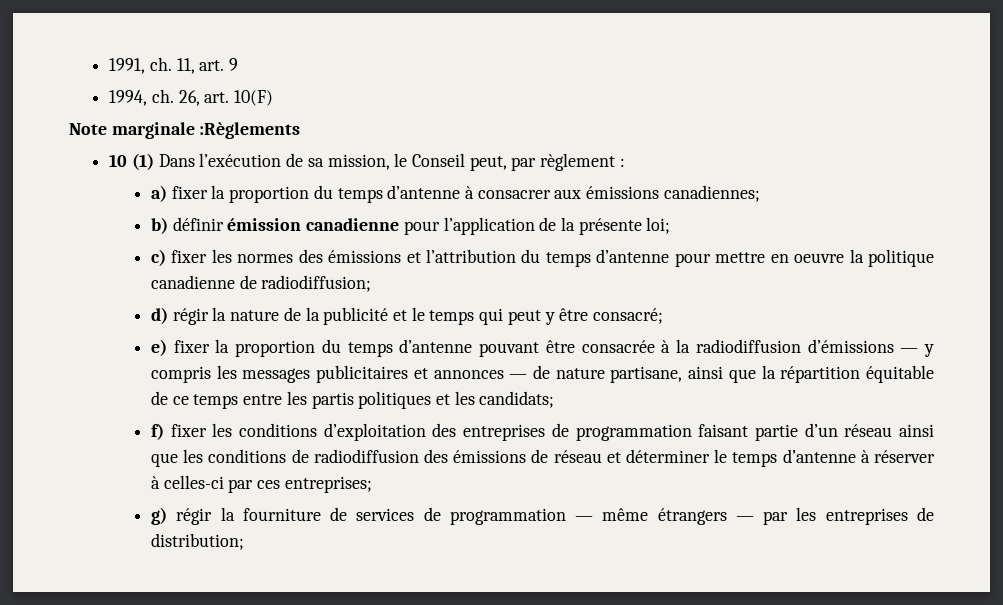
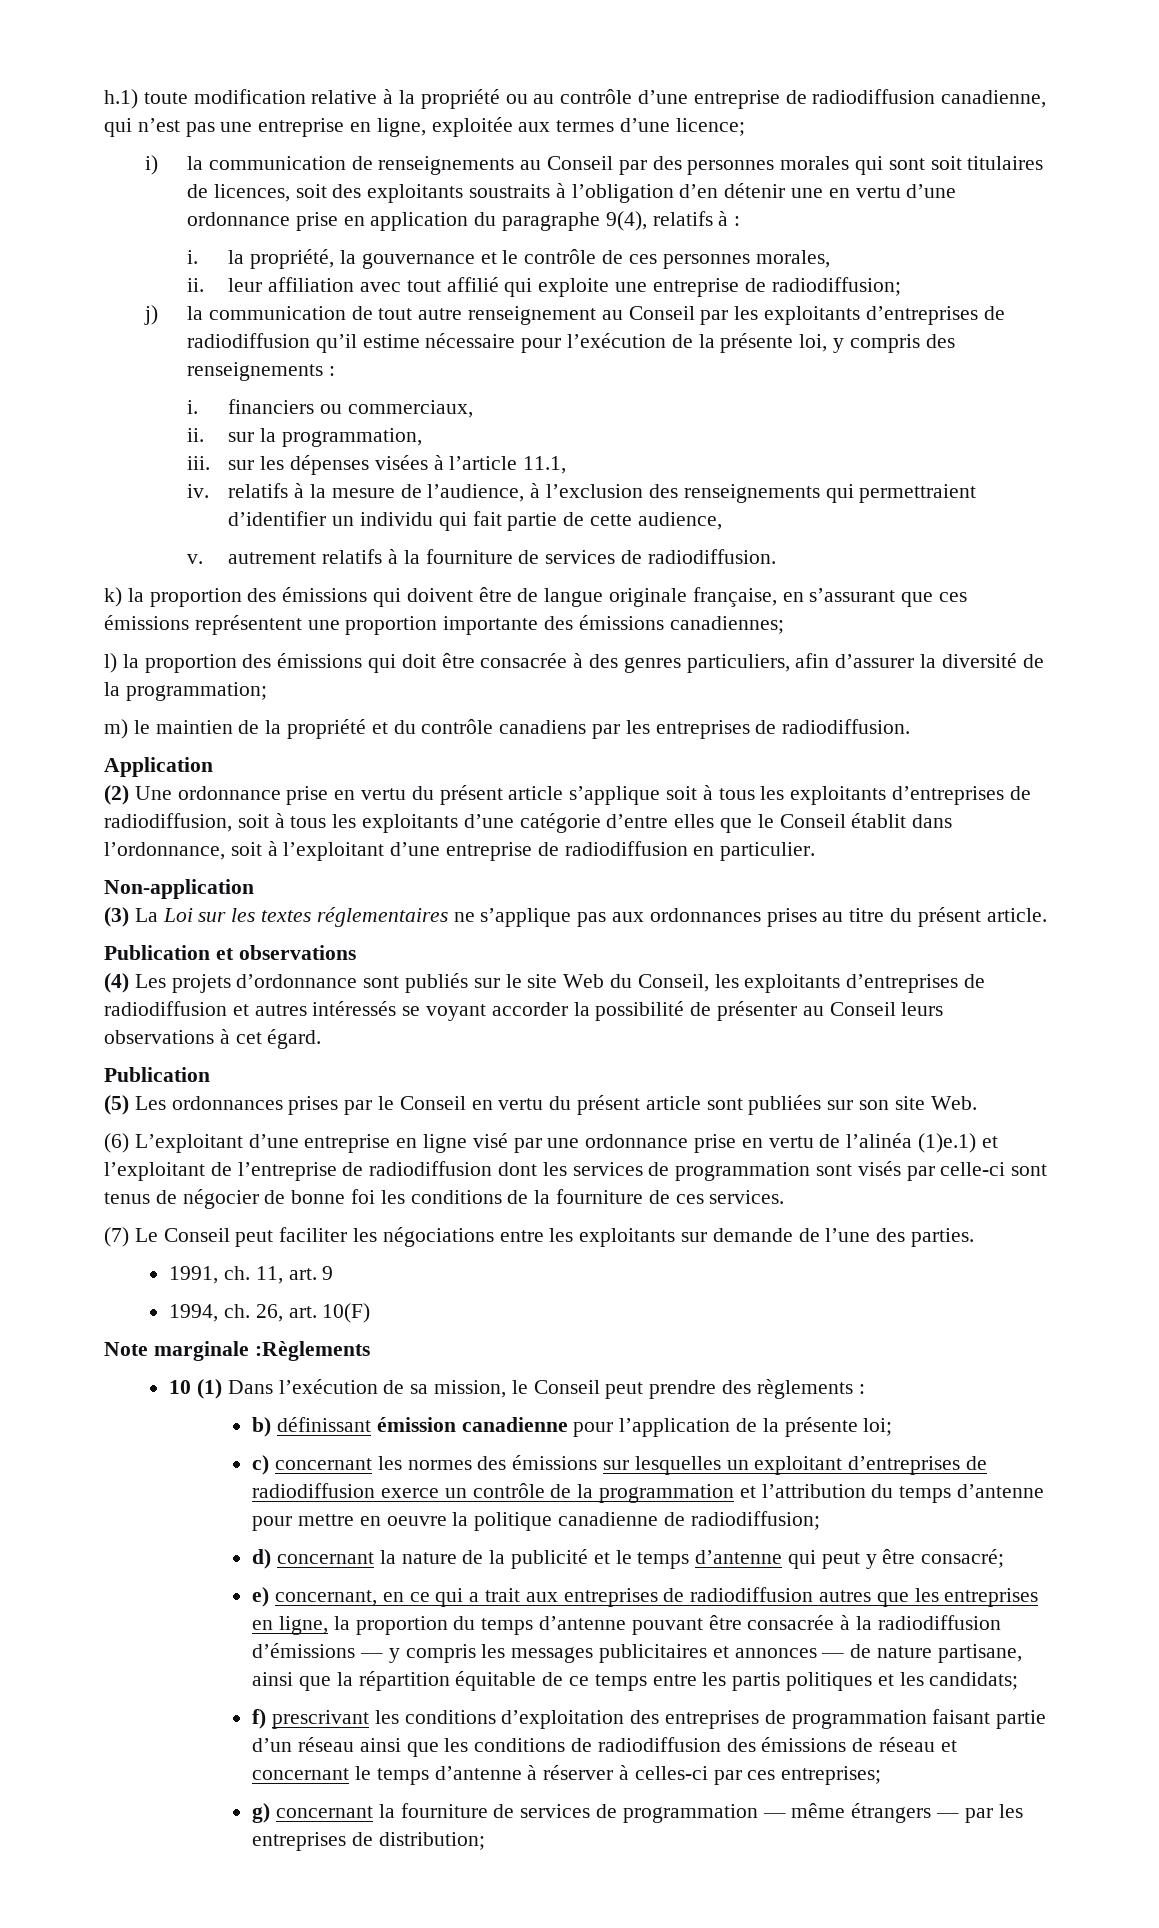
+ h.1) toute modification relative à la propriété ou au contrôle d’une entreprise de radiodiffusion canadienne, qui n’est pas une entreprise en ligne, exploitée aux termes d’une licence;
+ i) la communication de renseignements au Conseil par des personnes morales qui sont soit titulaires de licences, soit des exploitants soustraits à l’obligation d’en détenir une en vertu d’une ordonnance prise en application du paragraphe 9(4), relatifs à :
+ i. la propriété, la gouvernance et le contrôle de ces personnes morales,
+ ii. leur affiliation avec tout affilié qui exploite une entreprise de radiodiffusion;
+ j) la communication de tout autre renseignement au Conseil par les exploitants d’entreprises de radiodiffusion qu’il estime nécessaire pour l’exécution de la présente loi, y compris des renseignements :
+ i. financiers ou commerciaux,
+ ii. sur la programmation,
+ iii. sur les dépenses visées à l’article 11.1,
+ iv. relatifs à la mesure de l’audience, à l’exclusion des renseignements qui permettraient d’identifier un individu qui fait partie de cette audience,
+ v. autrement relatifs à la fourniture de services de radiodiffusion.
+ k) la proportion des émissions qui doivent être de langue originale française, en s’assurant que ces émissions représentent une proportion importante des émissions canadiennes;
+ l) la proportion des émissions qui doit être consacrée à des genres particuliers, afin d’assurer la diversité de la programmation;
+ m) le maintien de la propriété et du contrôle canadiens par les entreprises de radiodiffusion.
+ Application
+ (2) Une ordonnance prise en vertu du présent article s’applique soit à tous les exploitants d’entreprises de radiodiffusion, soit à tous les exploitants d’une catégorie d’entre elles que le Conseil établit dans l’ordonnance, soit à l’exploitant d’une entreprise de radiodiffusion en particulier.
+ Non-application
+ (3) La Loi sur les textes réglementaires ne s’applique pas aux ordonnances prises au titre du présent article.
+ Publication et observations
+ (4) Les projets d’ordonnance sont publiés sur le site Web du Conseil, les exploitants d’entreprises de radiodiffusion et autres intéressés se voyant accorder la possibilité de présenter au Conseil leurs observations à cet égard.
+ Publication
+ (5) Les ordonnances prises par le Conseil en vertu du présent article sont publiées sur son site Web.
+ (6) L’exploitant d’une entreprise en ligne visé par une ordonnance prise en vertu de l’alinéa (1)e.1) et l’exploitant de l’entreprise de radiodiffusion dont les services de programmation sont visés par celle-ci sont tenus de négocier de bonne foi les conditions de la fourniture de ces services.
+ (7) Le Conseil peut faciliter les négociations entre les exploitants sur demande de l’une des parties.
- 10 (1) Dans l’exécution de sa mission, le Conseil peut, par règlement :
- a) fixer la proportion du temps d’antenne à consacrer aux émissions canadiennes;
+ 10 (1) Dans l’exécution de sa mission, le Conseil peut prendre des règlements :
- b) définir émission canadienne pour l’application de la présente loi;
+ b) définissant émission canadienne pour l’application de la présente loi;
- c) fixer les normes des émissions et l’attribution du temps d’antenne pour mettre en oeuvre la politique canadienne de radiodiffusion;
+ c) concernant les normes des émissions sur lesquelles un exploitant d’entreprises de radiodiffusion exerce un contrôle de la programmation et l’attribution du temps d’antenne pour mettre en oeuvre la politique canadienne de radiodiffusion;
- d) régir la nature de la publicité et le temps qui peut y être consacré;
+ d) concernant la nature de la publicité et le temps d’antenne qui peut y être consacré;
- e) fixer la proportion du temps d’antenne pouvant être consacrée à la radiodiffusion d’émissions — y compris les messages publicitaires et annonces — de nature partisane, ainsi que la répartition équitable de ce temps entre les partis politiques et les candidats;
+ e) concernant, en ce qui a trait aux entreprises de radiodiffusion autres que les entreprises en ligne, la proportion du temps d’antenne pouvant être consacrée à la radiodiffusion d’émissions — y compris les messages publicitaires et annonces — de nature partisane, ainsi que la répartition équitable de ce temps entre les partis politiques et les candidats;
- f) fixer les conditions d’exploitation des entreprises de programmation faisant partie d’un réseau ainsi que les conditions de radiodiffusion des émissions de réseau et déterminer le temps d’antenne à réserver à celles-ci par ces entreprises;
+ f) prescrivant les conditions d’exploitation des entreprises de programmation faisant partie d’un réseau ainsi que les conditions de radiodiffusion des émissions de réseau et concernant le temps d’antenne à réserver à celles-ci par ces entreprises;
- g) régir la fourniture de services de programmation — même étrangers — par les entreprises de distribution;
+ g) concernant la fourniture de services de programmation — même étrangers — par les entreprises de distribution;

